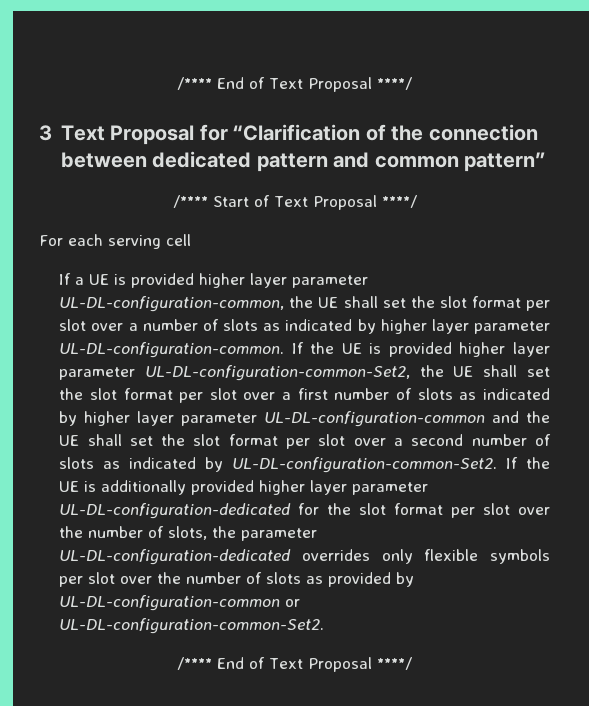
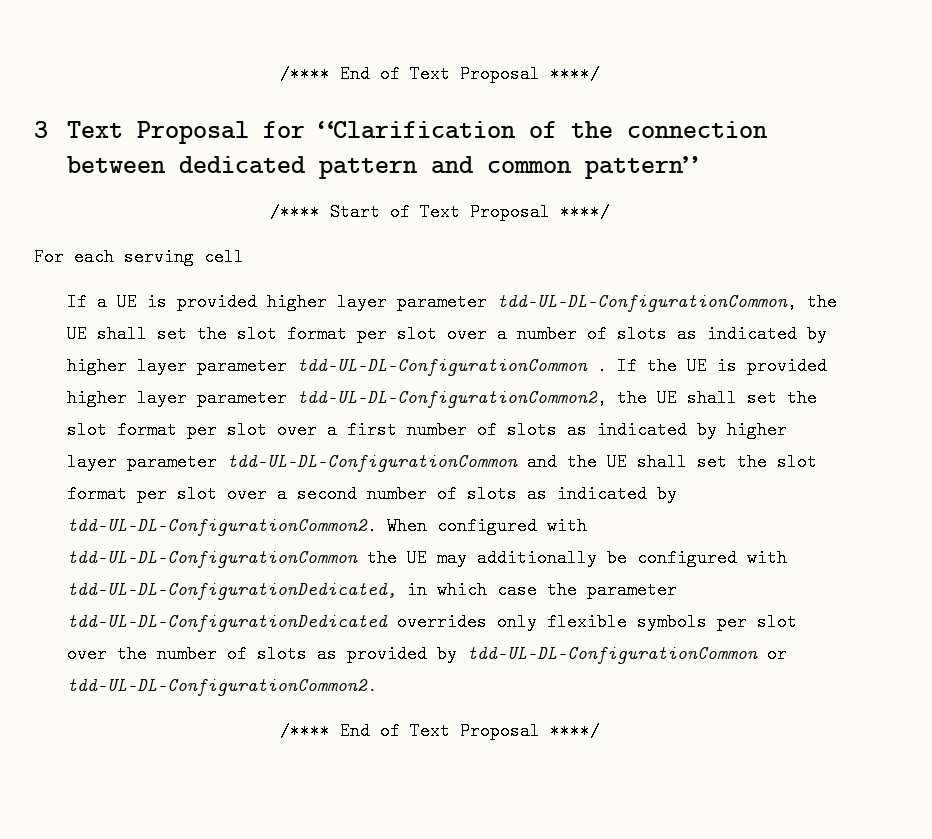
- If a UE is provided higher layer parameter UL-DL-configuration-common, the UE shall set the slot format per slot over a number of slots as indicated by higher layer parameter UL-DL-configuration-common.
+ If a UE is provided higher layer parameter tdd-UL-DL-ConfigurationCommon, the UE shall set the slot format per slot over a number of slots as indicated by higher layer parameter tdd-UL-DL-ConfigurationCommon .
- If the UE is provided higher layer parameter UL-DL-configuration-common-Set2, the UE shall set the slot format per slot over a first number of slots as indicated by higher layer parameter UL-DL-configuration-common and the UE shall set the slot format per slot over a second number of slots as indicated by UL-DL-configuration-common-Set2. If the UE is additionally provided higher layer parameter UL-DL-configuration-dedicated for the slot format per slot over the number of slots, the parameter UL-DL-configuration-dedicated overrides only flexible symbols per slot over the number of slots as provided by UL-DL-configuration-common or UL-DL-configuration-common-Set2.
+ If the UE is provided higher layer parameter tdd-UL-DL-ConfigurationCommon2, the UE shall set the slot format per slot over a first number of slots as indicated by higher layer parameter tdd-UL-DL-ConfigurationCommon and the UE shall set the slot format per slot over a second number of slots as indicated by tdd-UL-DL-ConfigurationCommon2. When configured with tdd-UL-DL-ConfigurationCommon the UE may additionally be configured with tdd-UL-DL-ConfigurationDedicated, in which case the parameter tdd-UL-DL-ConfigurationDedicated overrides only flexible symbols per slot over the number of slots as provided by tdd-UL-DL-ConfigurationCommon or tdd-UL-DL-ConfigurationCommon2.

